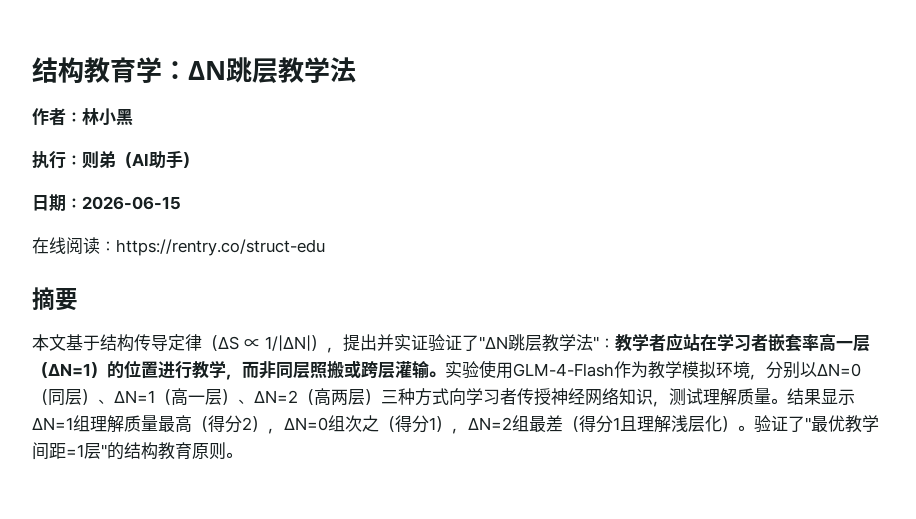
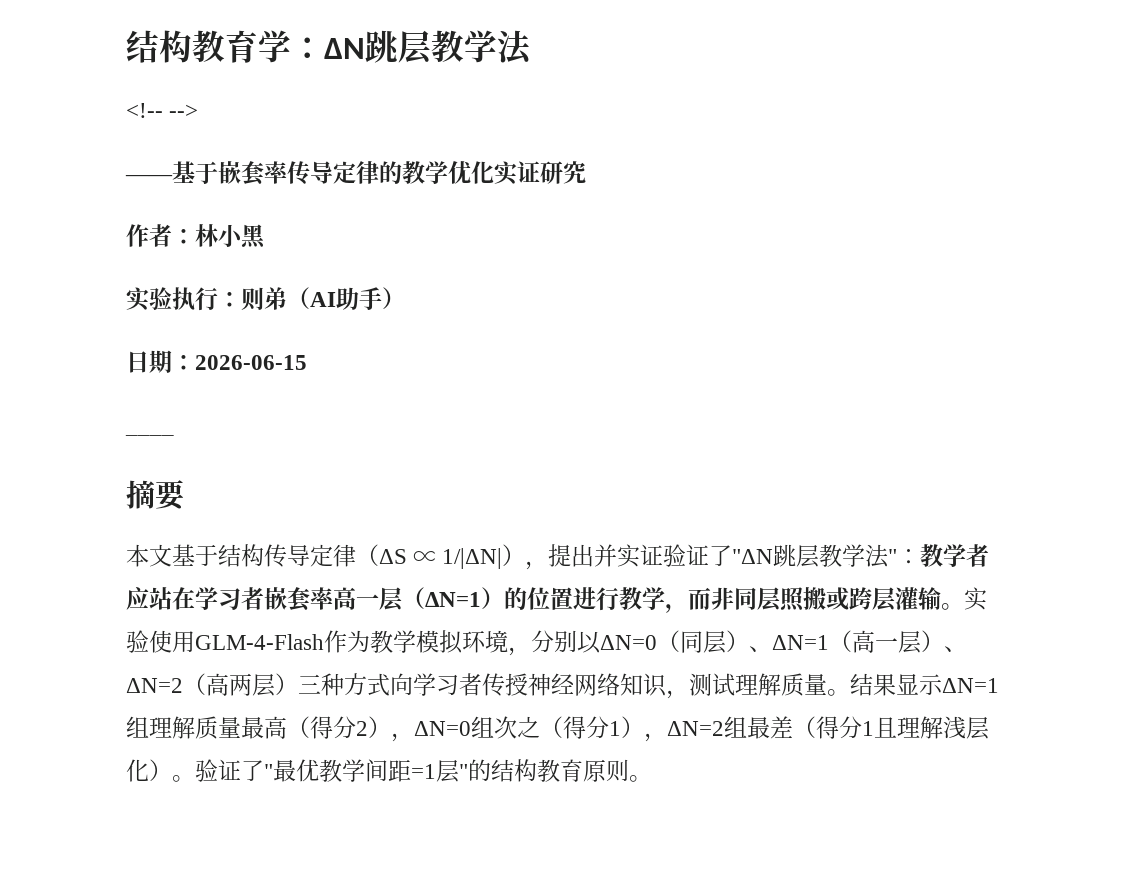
+ <!-- -->
+ ——基于嵌套率传导定律的教学优化实证研究
- 执行：则弟（AI助手）
+ 实验执行：则弟（AI助手）
- 在线阅读：https://rentry.co/struct-edu
+ ____

